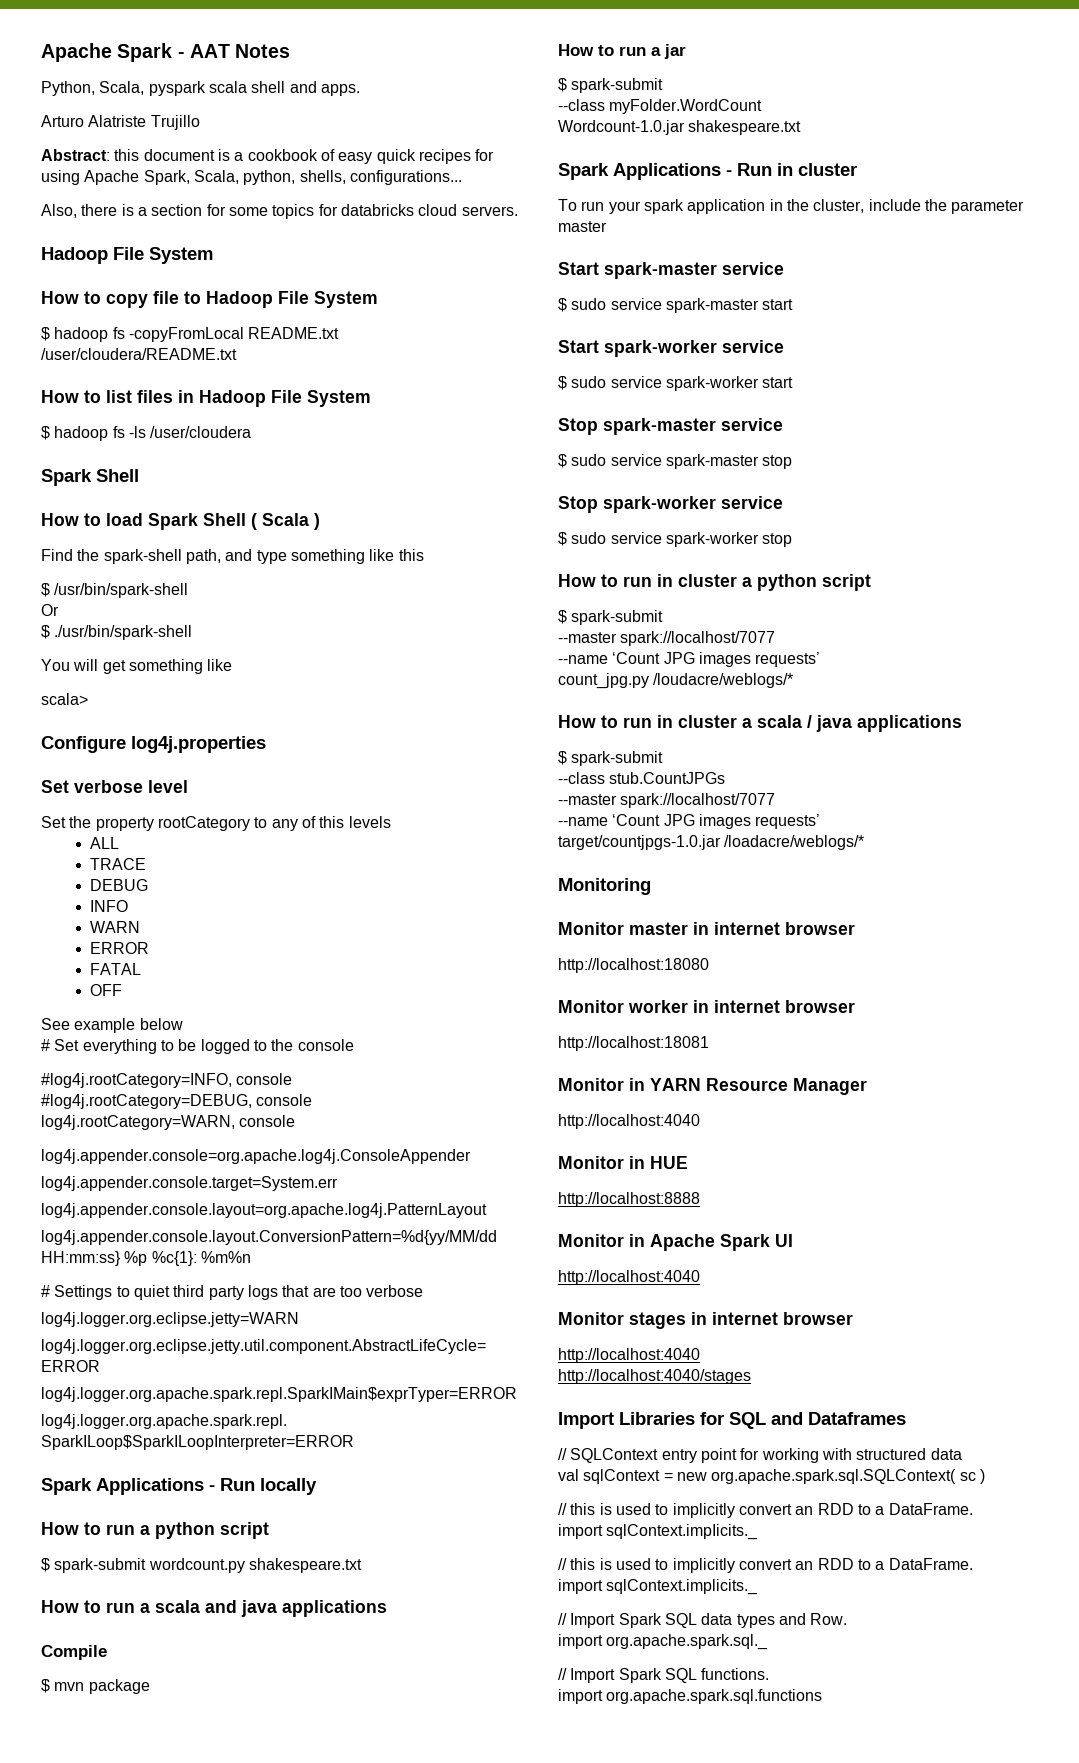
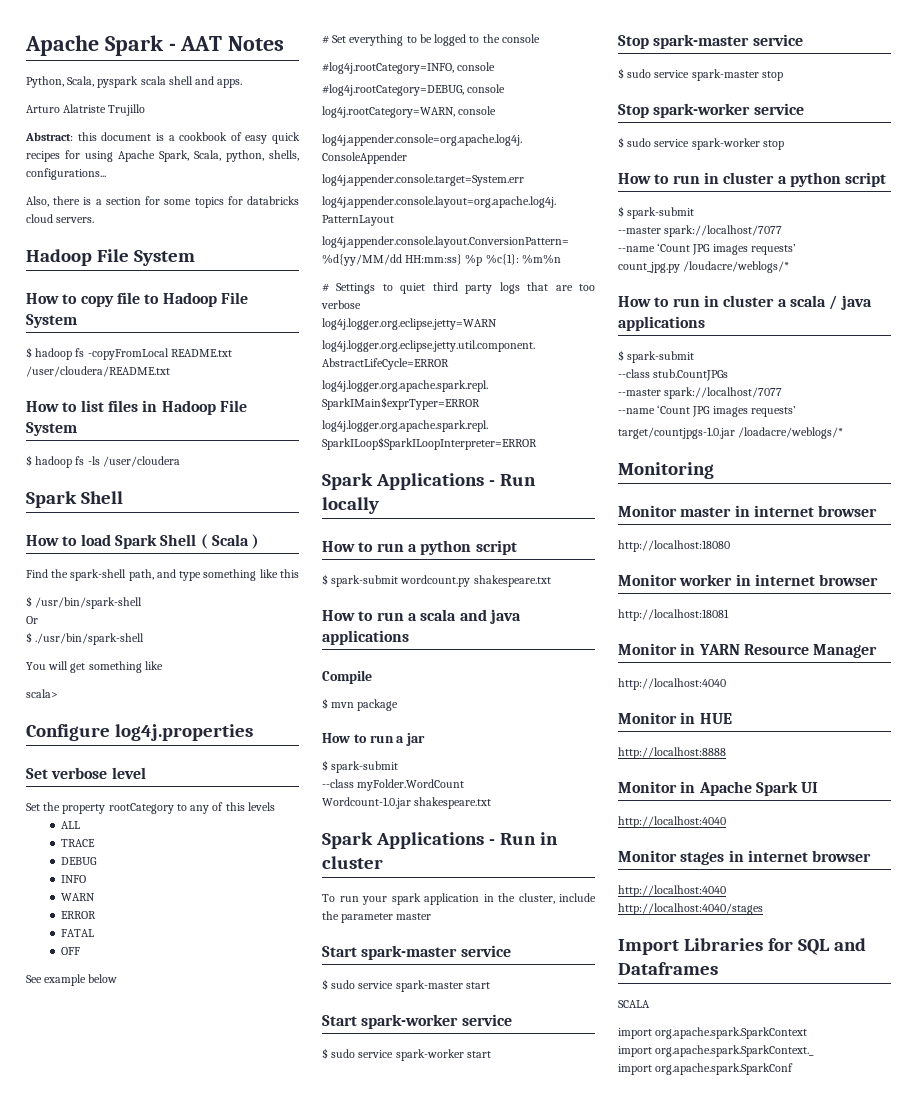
- // SQLContext entry point for working with structured data
- val sqlContext = new org.apache.spark.sql.SQLContext( sc )
- // this is used to implicitly convert an RDD to a DataFrame.
- import sqlContext.impIicits._
- // this is used to implicitly convert an RDD to a DataFrame.
- import sqlContext.implicits._
- // Import Spark SQL data types and Row.
- import org.apache.spark.sql._
- // Import Spark SQL functions.
- import org.apache.spark.sql.functions
+ SCALA
+ import org.apache.spark.SparkContext
+ import org.apache.spark.SparkContext._
+ import org.apache.spark.SparkConf

